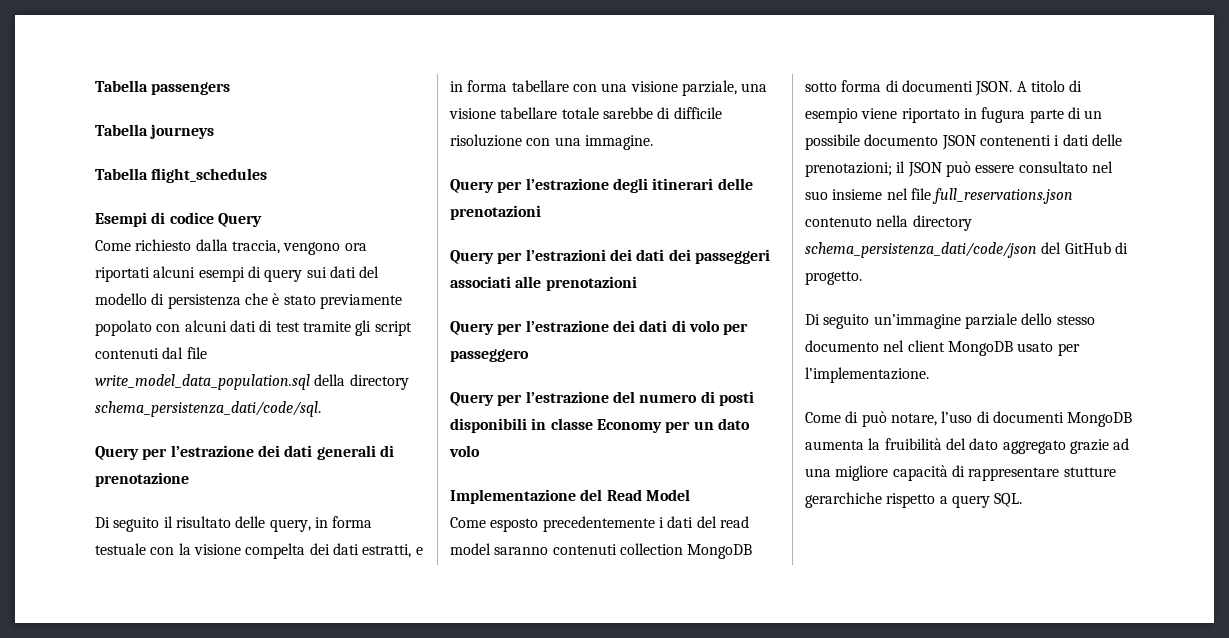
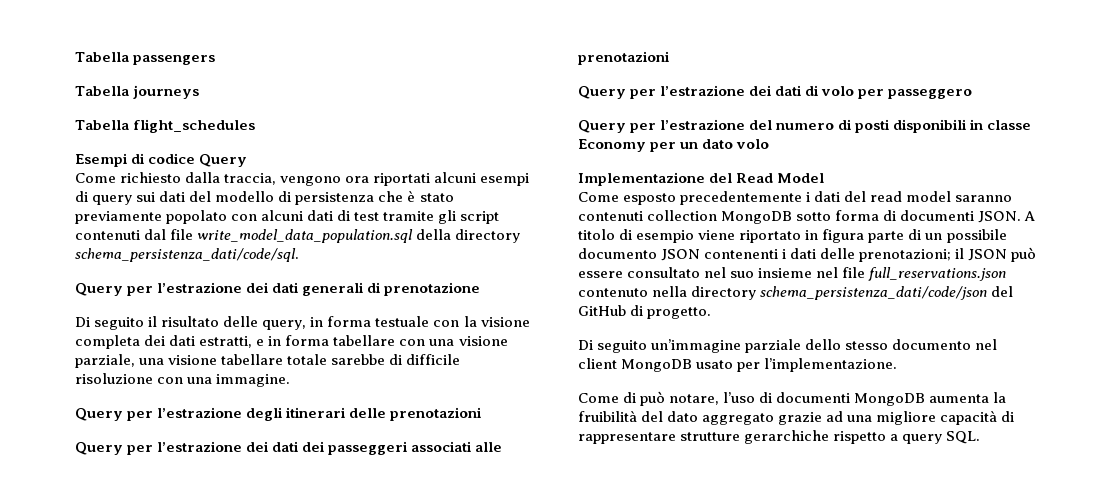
- Di seguito il risultato delle query, in forma testuale con la visione compelta dei dati estratti, e in forma tabellare con una visione parziale, una visione tabellare totale sarebbe di difficile risoluzione con una immagine.
+ Di seguito il risultato delle query, in forma testuale con la visione completa dei dati estratti, e in forma tabellare con una visione parziale, una visione tabellare totale sarebbe di difficile risoluzione con una immagine.
- Query per l’estrazioni dei dati dei passeggeri associati alle prenotazioni
+ Query per l’estrazione dei dati dei passeggeri associati alle prenotazioni
- A titolo di esempio viene riportato in fugura parte di un possibile documento JSON contenenti i dati delle prenotazioni; il JSON può essere consultato nel suo insieme nel file full_reservations.json contenuto nella directory schema_persistenza_dati/code/json del GitHub di progetto.
+ A titolo di esempio viene riportato in figura parte di un possibile documento JSON contenenti i dati delle prenotazioni; il JSON può essere consultato nel suo insieme nel file full_reservations.json contenuto nella directory schema_persistenza_dati/code/json del GitHub di progetto.
- Come di può notare, l’uso di documenti MongoDB aumenta la fruibilità del dato aggregato grazie ad una migliore capacità di rappresentare stutture gerarchiche rispetto a query SQL.
+ Come di può notare, l’uso di documenti MongoDB aumenta la fruibilità del dato aggregato grazie ad una migliore capacità di rappresentare strutture gerarchiche rispetto a query SQL.

